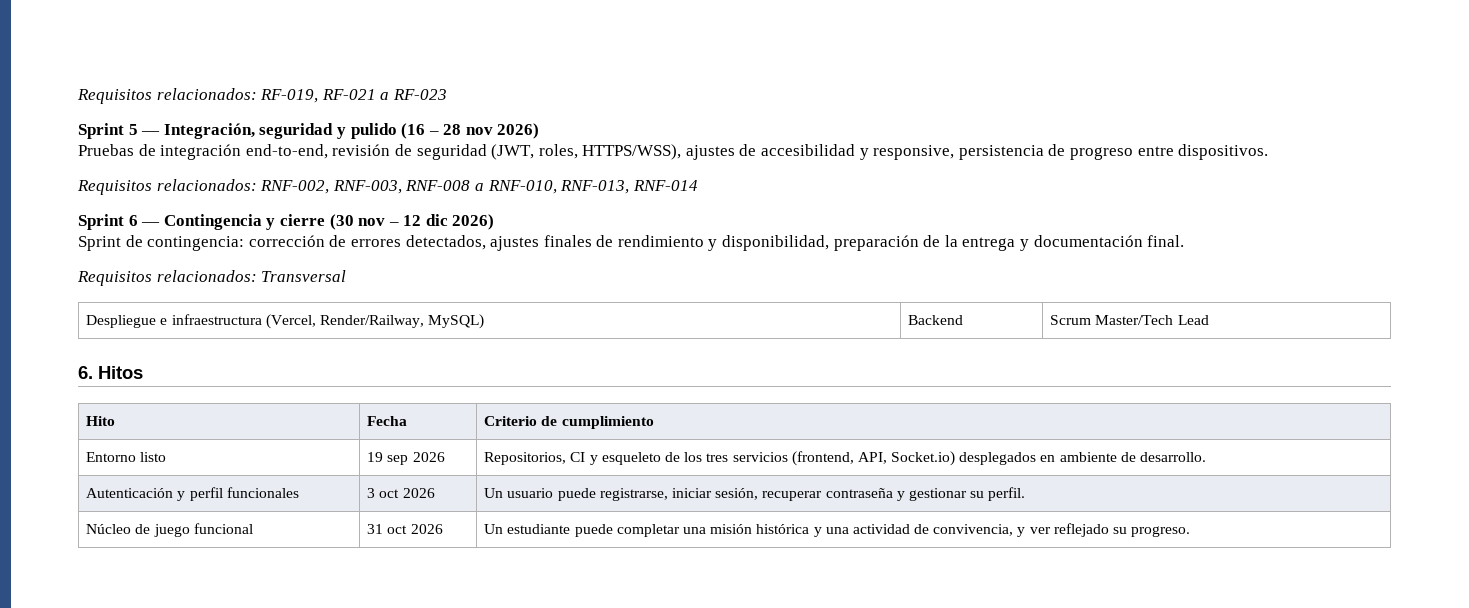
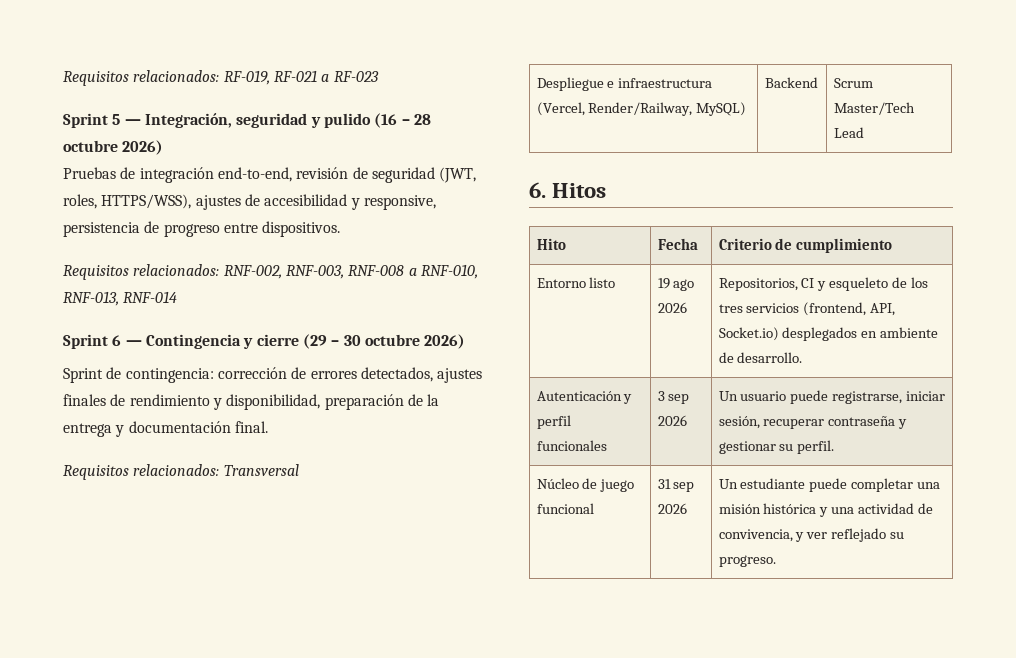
- Sprint 5 — Integración, seguridad y pulido (16 – 28 nov 2026)
+ Sprint 5 — Integración, seguridad y pulido (16 – 28 octubre 2026)
- Sprint 6 — Contingencia y cierre (30 nov – 12 dic 2026)
+ Sprint 6 — Contingencia y cierre (29 – 30 octubre 2026)
- Entorno listo | 19 sep 2026 | Repositorios, CI y esqueleto de los tres servicios (frontend, API, Socket.io) desplegados en ambiente de desarrollo.
+ Entorno listo | 19 ago 2026 | Repositorios, CI y esqueleto de los tres servicios (frontend, API, Socket.io) desplegados en ambiente de desarrollo.
- Autenticación y perfil funcionales | 3 oct 2026 | Un usuario puede registrarse, iniciar sesión, recuperar contraseña y gestionar su perfil.
+ Autenticación y perfil funcionales | 3 sep 2026 | Un usuario puede registrarse, iniciar sesión, recuperar contraseña y gestionar su perfil.
- Núcleo de juego funcional | 31 oct 2026 | Un estudiante puede completar una misión histórica y una actividad de convivencia, y ver reflejado su progreso.
+ Núcleo de juego funcional | 31 sep 2026 | Un estudiante puede completar una misión histórica y una actividad de convivencia, y ver reflejado su progreso.

